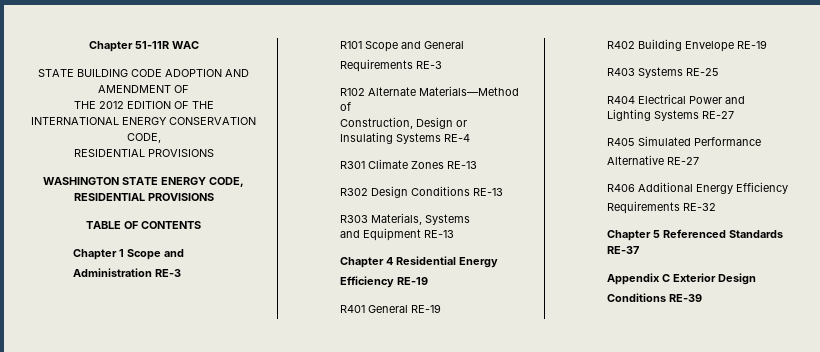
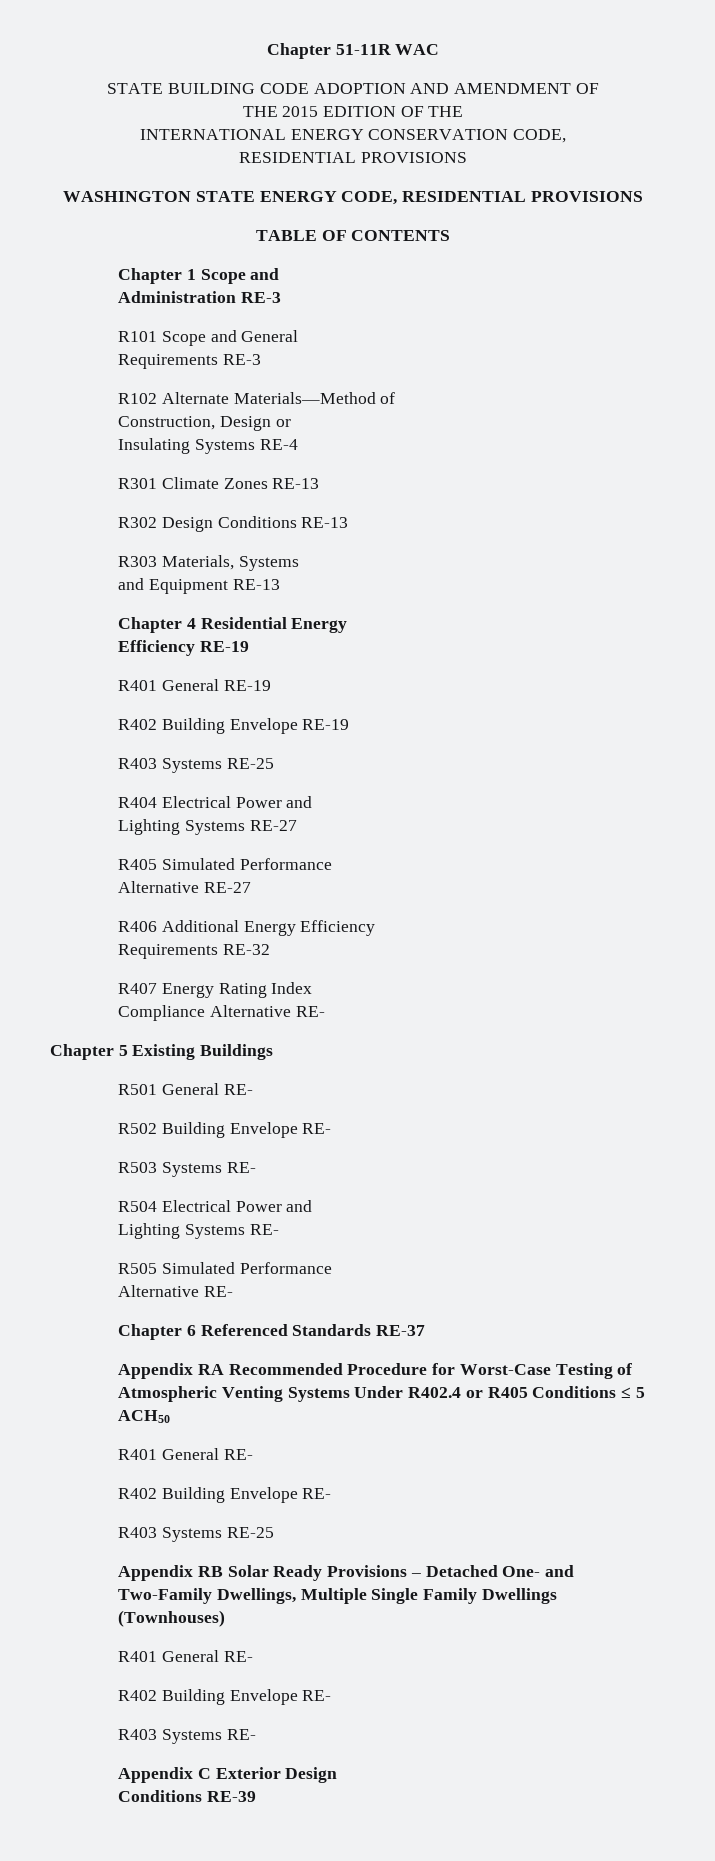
- THE 2012 EDITION OF THE
+ THE 2015 EDITION OF THE
- Chapter 5 Referenced Standards RE-37
+ R407 Energy Rating Index
+ Compliance Alternative RE-
+ Chapter 5 Existing Buildings
+ R501 General RE-
+ R502 Building Envelope RE-
+ R503 Systems RE-
+ R504 Electrical Power and
+ Lighting Systems RE-
+ R505 Simulated Performance
+ Alternative RE-
+ Chapter 6 Referenced Standards RE-37
+ Appendix RA Recommended Procedure for Worst-Case Testing of Atmospheric Venting Systems Under R402.4 or R405 Conditions ≤ 5 ACH50
+ R401 General RE-
+ R402 Building Envelope RE-
+ R403 Systems RE-25
+ Appendix RB Solar Ready Provisions – Detached One- and Two-Family Dwellings, Multiple Single Family Dwellings (Townhouses)
+ R401 General RE-
+ R402 Building Envelope RE-
+ R403 Systems RE-

